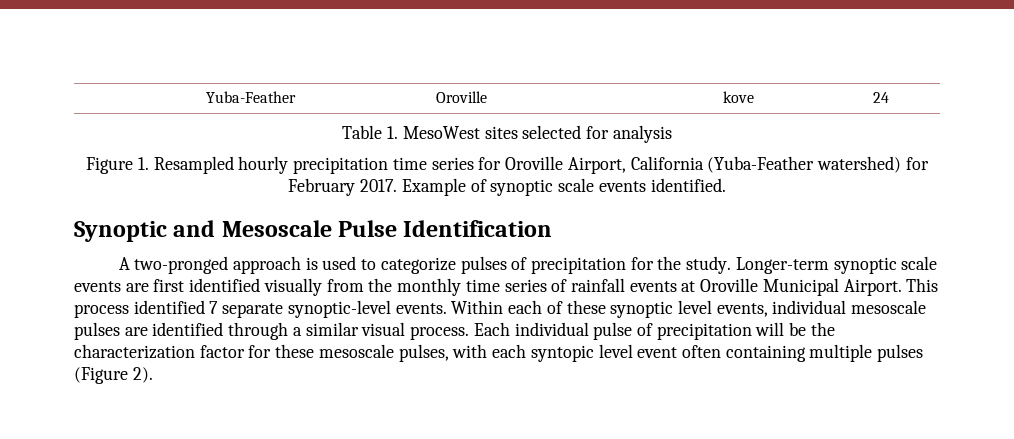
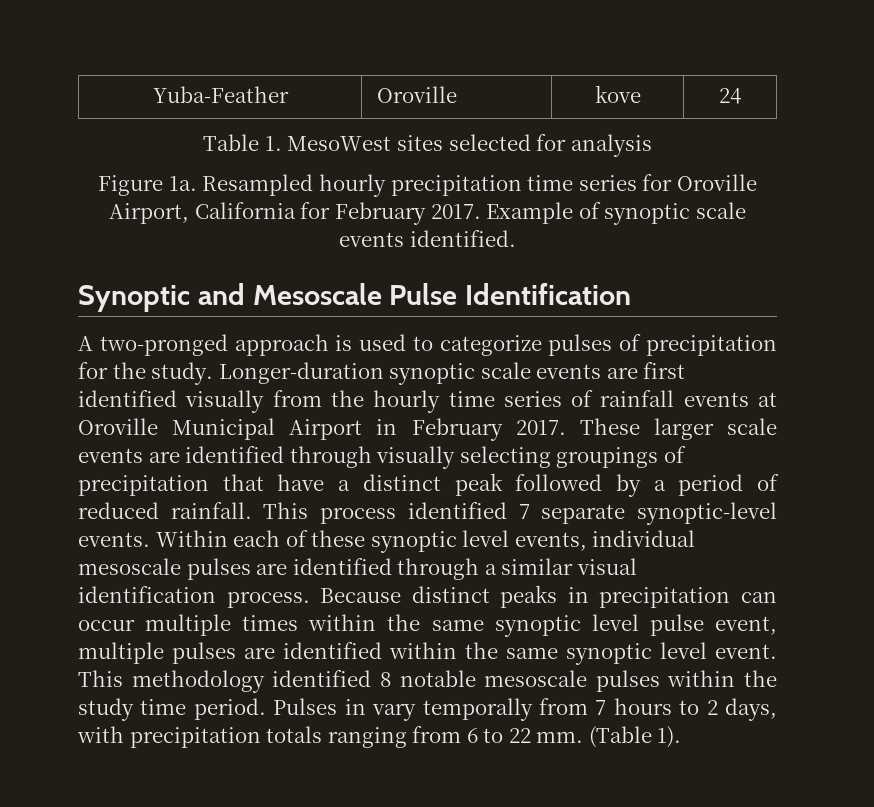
- Figure 1. Resampled hourly precipitation time series for Oroville Airport, California (Yuba-Feather watershed) for February 2017.
+ Figure 1a. Resampled hourly precipitation time series for Oroville Airport, California for February 2017.
- Longer-term synoptic scale events are first identified visually from the monthly time series of rainfall events at Oroville Municipal Airport.
+ Longer-duration synoptic scale events are first identified visually from the hourly time series of rainfall events at Oroville Municipal Airport in February 2017. These larger scale events are identified through visually selecting groupings of precipitation that have a distinct peak followed by a period of reduced rainfall.
- Within each of these synoptic level events, individual mesoscale pulses are identified through a similar visual process. Each individual pulse of precipitation will be the characterization factor for these mesoscale pulses, with each syntopic level event often containing multiple pulses (Figure 2).
+ Within each of these synoptic level events, individual mesoscale pulses are identified through a similar visual identification process. Because distinct peaks in precipitation can occur multiple times within the same synoptic level pulse event, multiple pulses are identified within the same synoptic level event. This methodology identified 8 notable mesoscale pulses within the study time period. Pulses in vary temporally from 7 hours to 2 days, with precipitation totals ranging from 6 to 22 mm. (Table 1).

